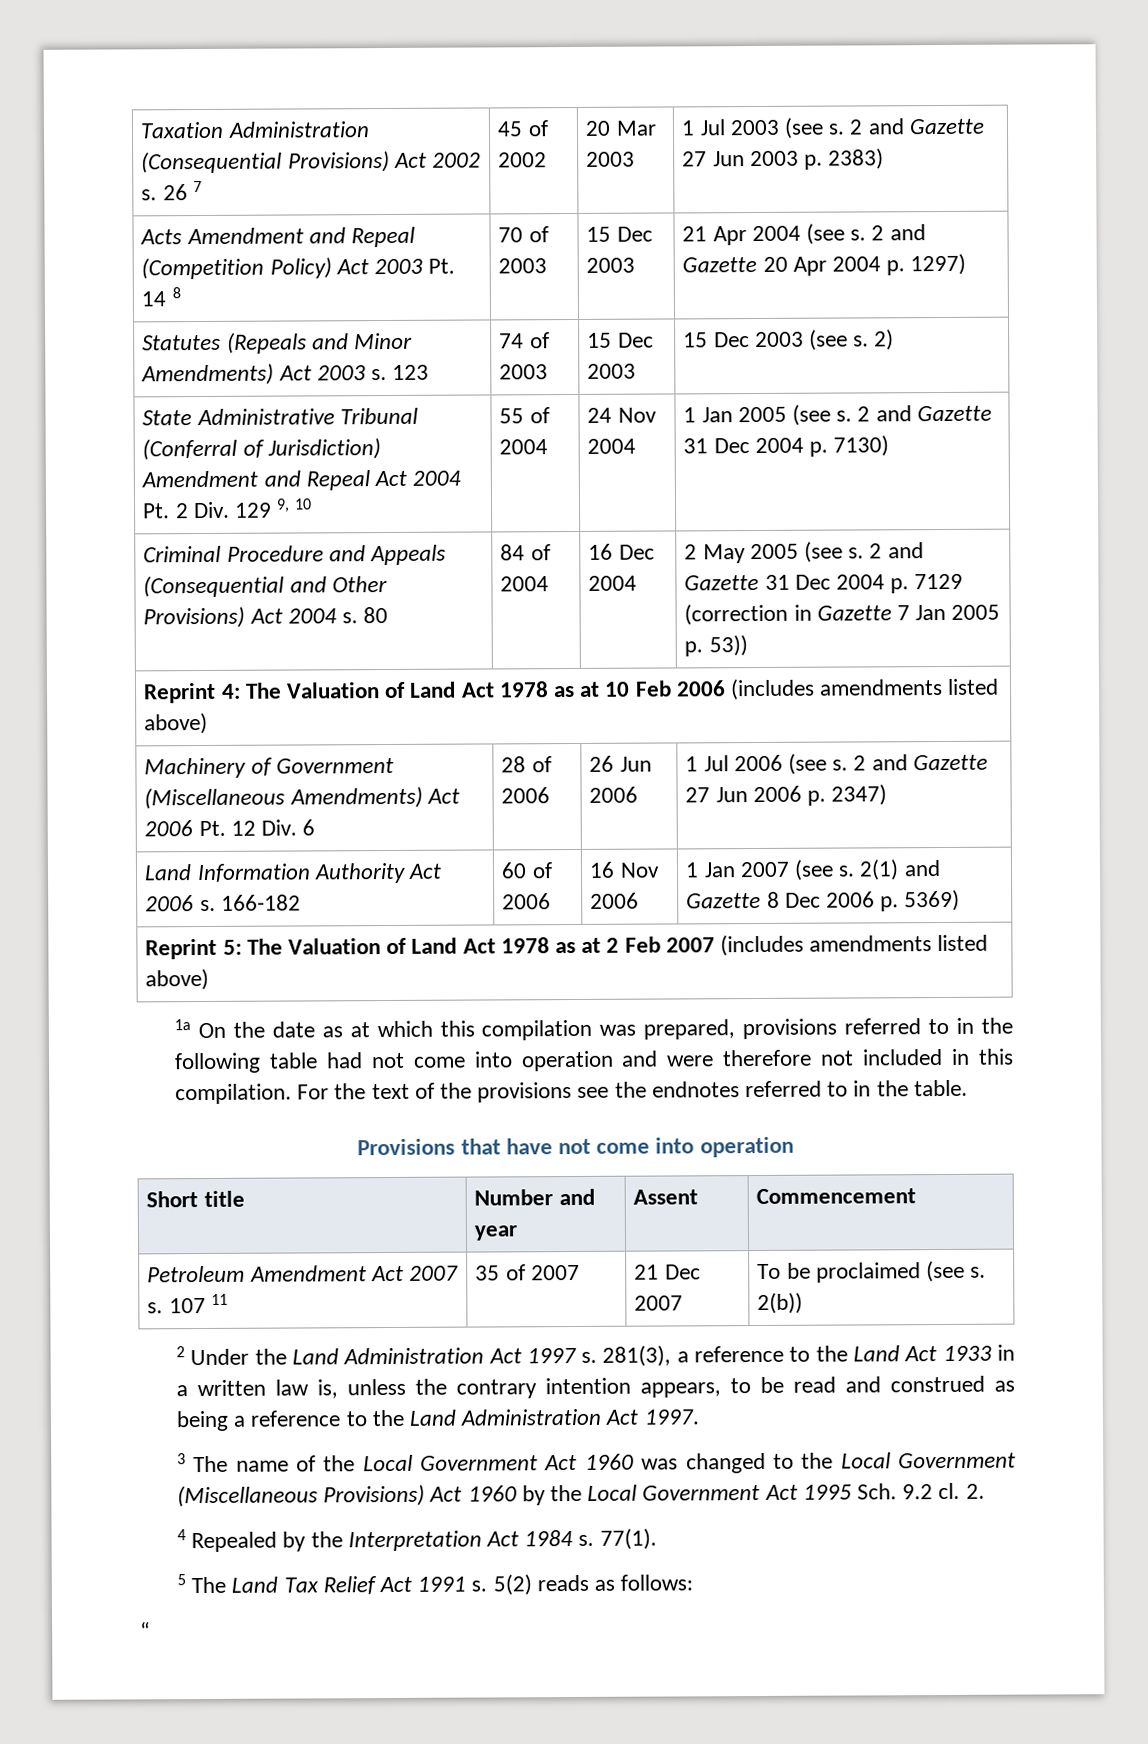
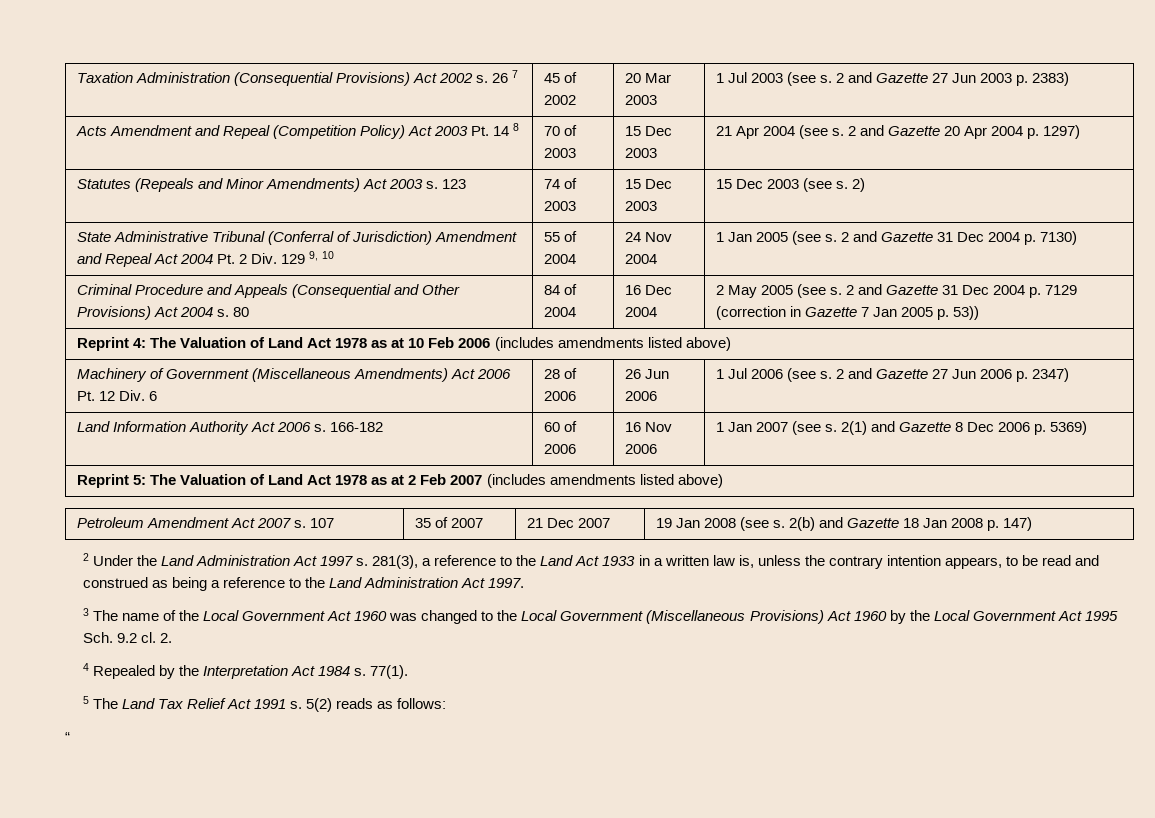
- 1a On the date as at which this compilation was prepared, provisions referred to in the following table had not come into operation and were therefore not included in this compilation. For the text of the provisions see the endnotes referred to in the table.
- Provisions that have not come into operation
- Short title | Number and year | Assent | Commencement
- Petroleum Amendment Act 2007 s. 107 11 | 35 of 2007 | 21 Dec 2007 | To be proclaimed (see s. 2(b))
+ Petroleum Amendment Act 2007 s. 107 | 35 of 2007 | 21 Dec 2007 | 19 Jan 2008 (see s. 2(b) and Gazette 18 Jan 2008 p. 147)

